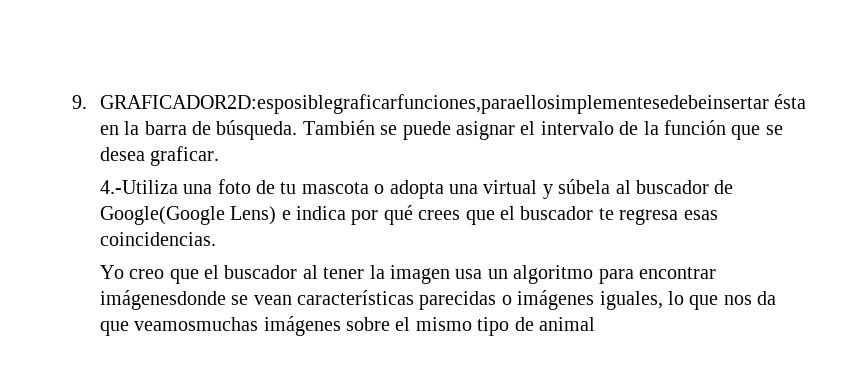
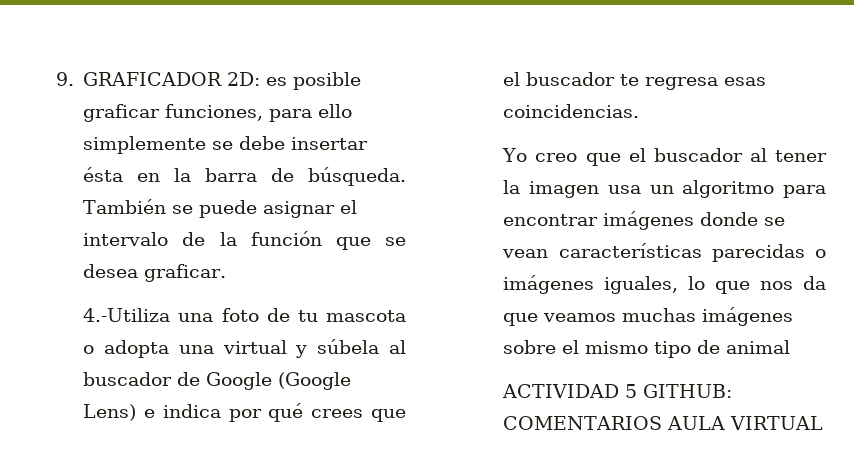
- 9. GRAFICADOR2D:esposiblegraficarfunciones,paraellosimplementesedebeinsertar ésta en la barra de búsqueda.
+ 9. GRAFICADOR 2D: es posible graficar funciones, para ello simplemente se debe insertar ésta en la barra de búsqueda.
- 4.-Utiliza una foto de tu mascota o adopta una virtual y súbela al buscador de Google(Google Lens) e indica por qué crees que el buscador te regresa esas coincidencias.
+ 4.-Utiliza una foto de tu mascota o adopta una virtual y súbela al buscador de Google (Google Lens) e indica por qué crees que el buscador te regresa esas coincidencias.
- Yo creo que el buscador al tener la imagen usa un algoritmo para encontrar imágenesdonde se vean características parecidas o imágenes iguales, lo que nos da que veamosmuchas imágenes sobre el mismo tipo de animal
+ Yo creo que el buscador al tener la imagen usa un algoritmo para encontrar imágenes donde se vean características parecidas o imágenes iguales, lo que nos da que veamos muchas imágenes sobre el mismo tipo de animal
+ ACTIVIDAD 5 GITHUB: COMENTARIOS AULA VIRTUAL

